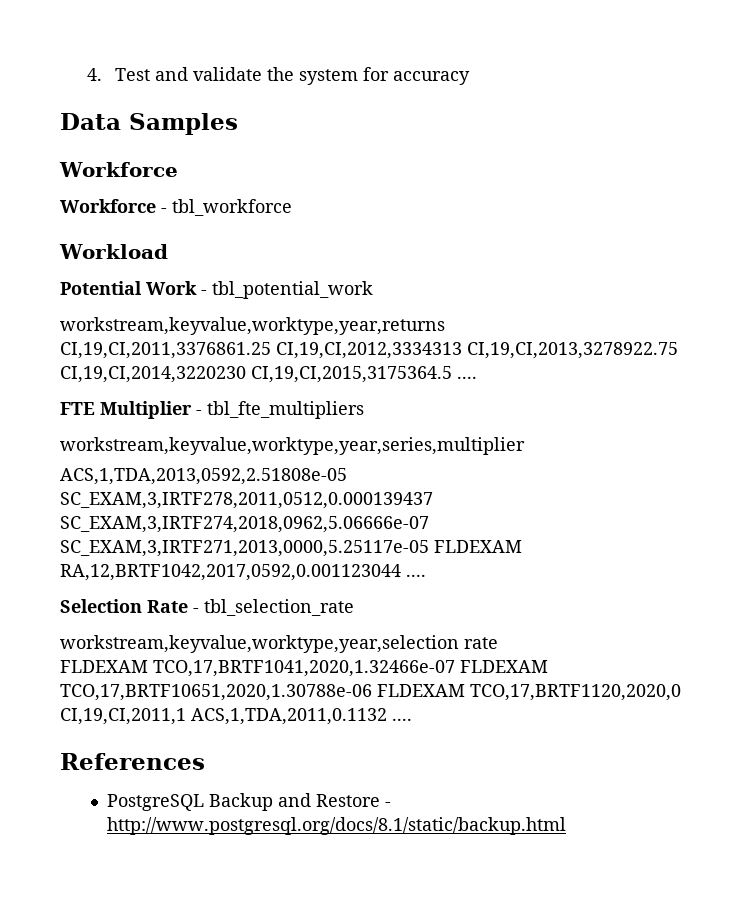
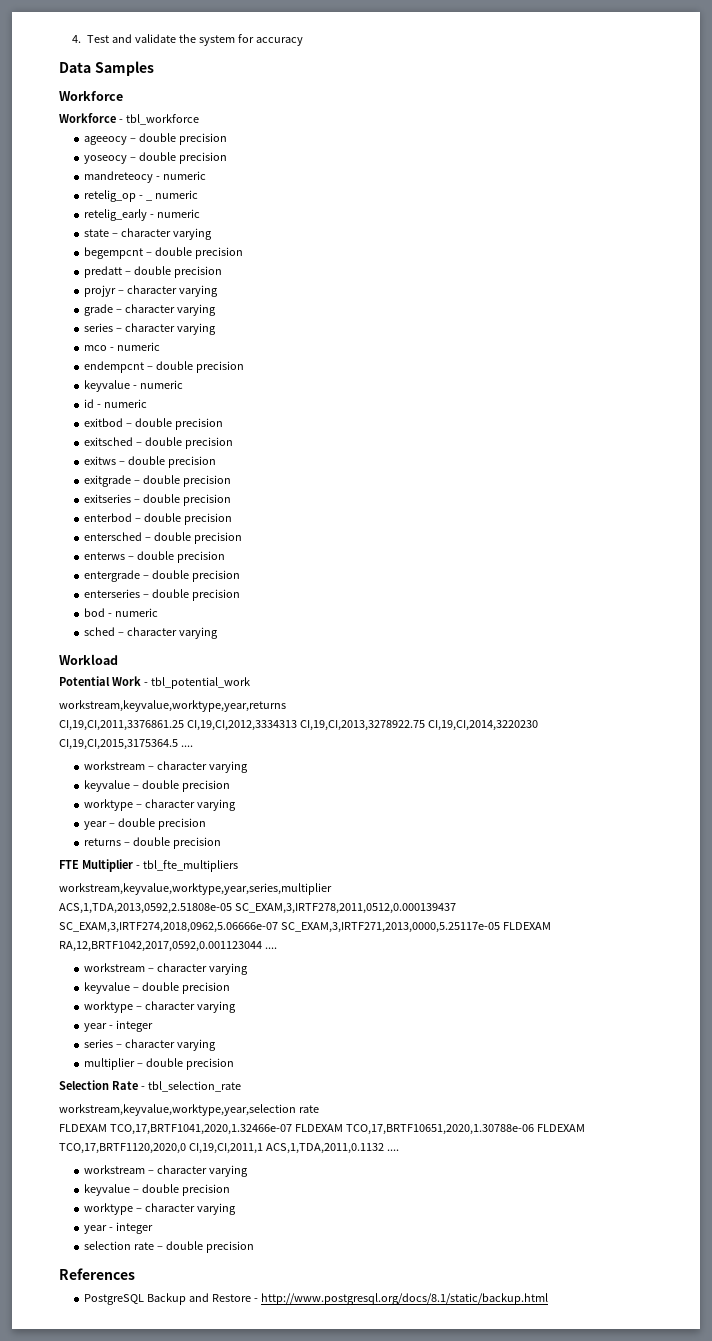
+ ageeocy – double precision
+ yoseocy – double precision
+ mandreteocy - numeric
+ retelig_op - _ numeric
+ retelig_early - numeric
+ state – character varying
+ begempcnt – double precision
+ predatt – double precision
+ projyr – character varying
+ grade – character varying
+ series – character varying
+ mco - numeric
+ endempcnt – double precision
+ keyvalue - numeric
+ id - numeric
+ exitbod – double precision
+ exitsched – double precision
+ exitws – double precision
+ exitgrade – double precision
+ exitseries – double precision
+ enterbod – double precision
+ entersched – double precision
+ enterws – double precision
+ entergrade – double precision
+ enterseries – double precision
+ bod - numeric
+ sched – character varying
  CI,19,CI,2011,3376861.25 CI,19,CI,2012,3334313 CI,19,CI,2013,3278922.75 CI,19,CI,2014,3220230 CI,19,CI,2015,3175364.5 ....
+ workstream – character varying
+ keyvalue – double precision
+ worktype – character varying
+ year – double precision
+ returns – double precision
  ACS,1,TDA,2013,0592,2.51808e-05 SC_EXAM,3,IRTF278,2011,0512,0.000139437 SC_EXAM,3,IRTF274,2018,0962,5.06666e-07 SC_EXAM,3,IRTF271,2013,0000,5.25117e-05 FLDEXAM RA,12,BRTF1042,2017,0592,0.001123044 ....
+ workstream – character varying
+ keyvalue – double precision
+ worktype – character varying
+ year - integer
+ series – character varying
+ multiplier – double precision
  FLDEXAM TCO,17,BRTF1041,2020,1.32466e-07 FLDEXAM TCO,17,BRTF10651,2020,1.30788e-06 FLDEXAM TCO,17,BRTF1120,2020,0 CI,19,CI,2011,1 ACS,1,TDA,2011,0.1132 ....
+ workstream – character varying
+ keyvalue – double precision
+ worktype – character varying
+ year - integer
+ selection rate – double precision

